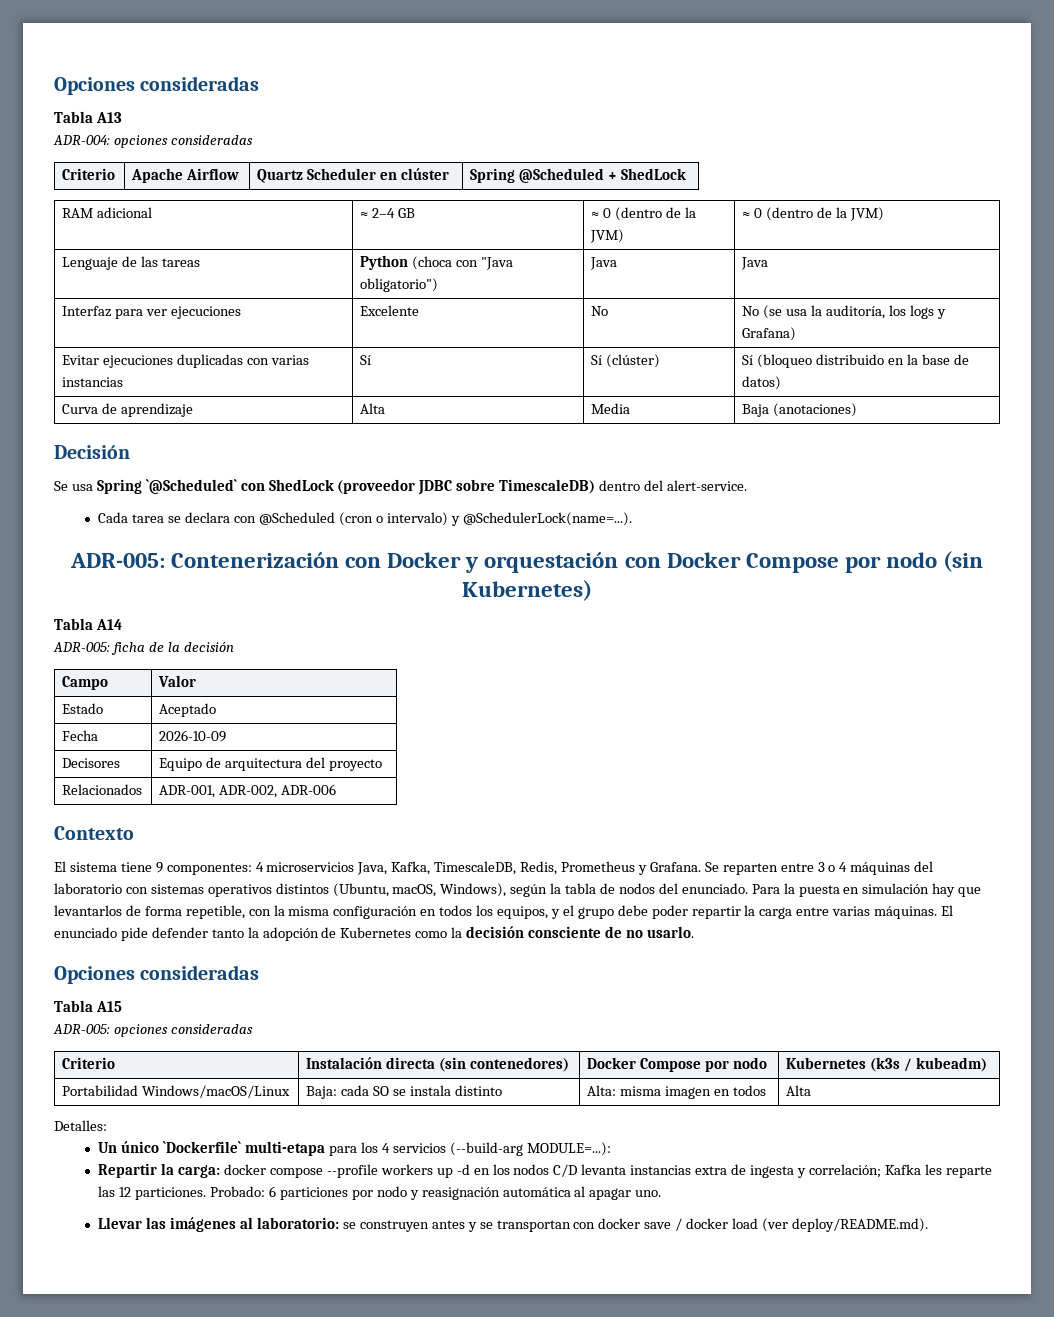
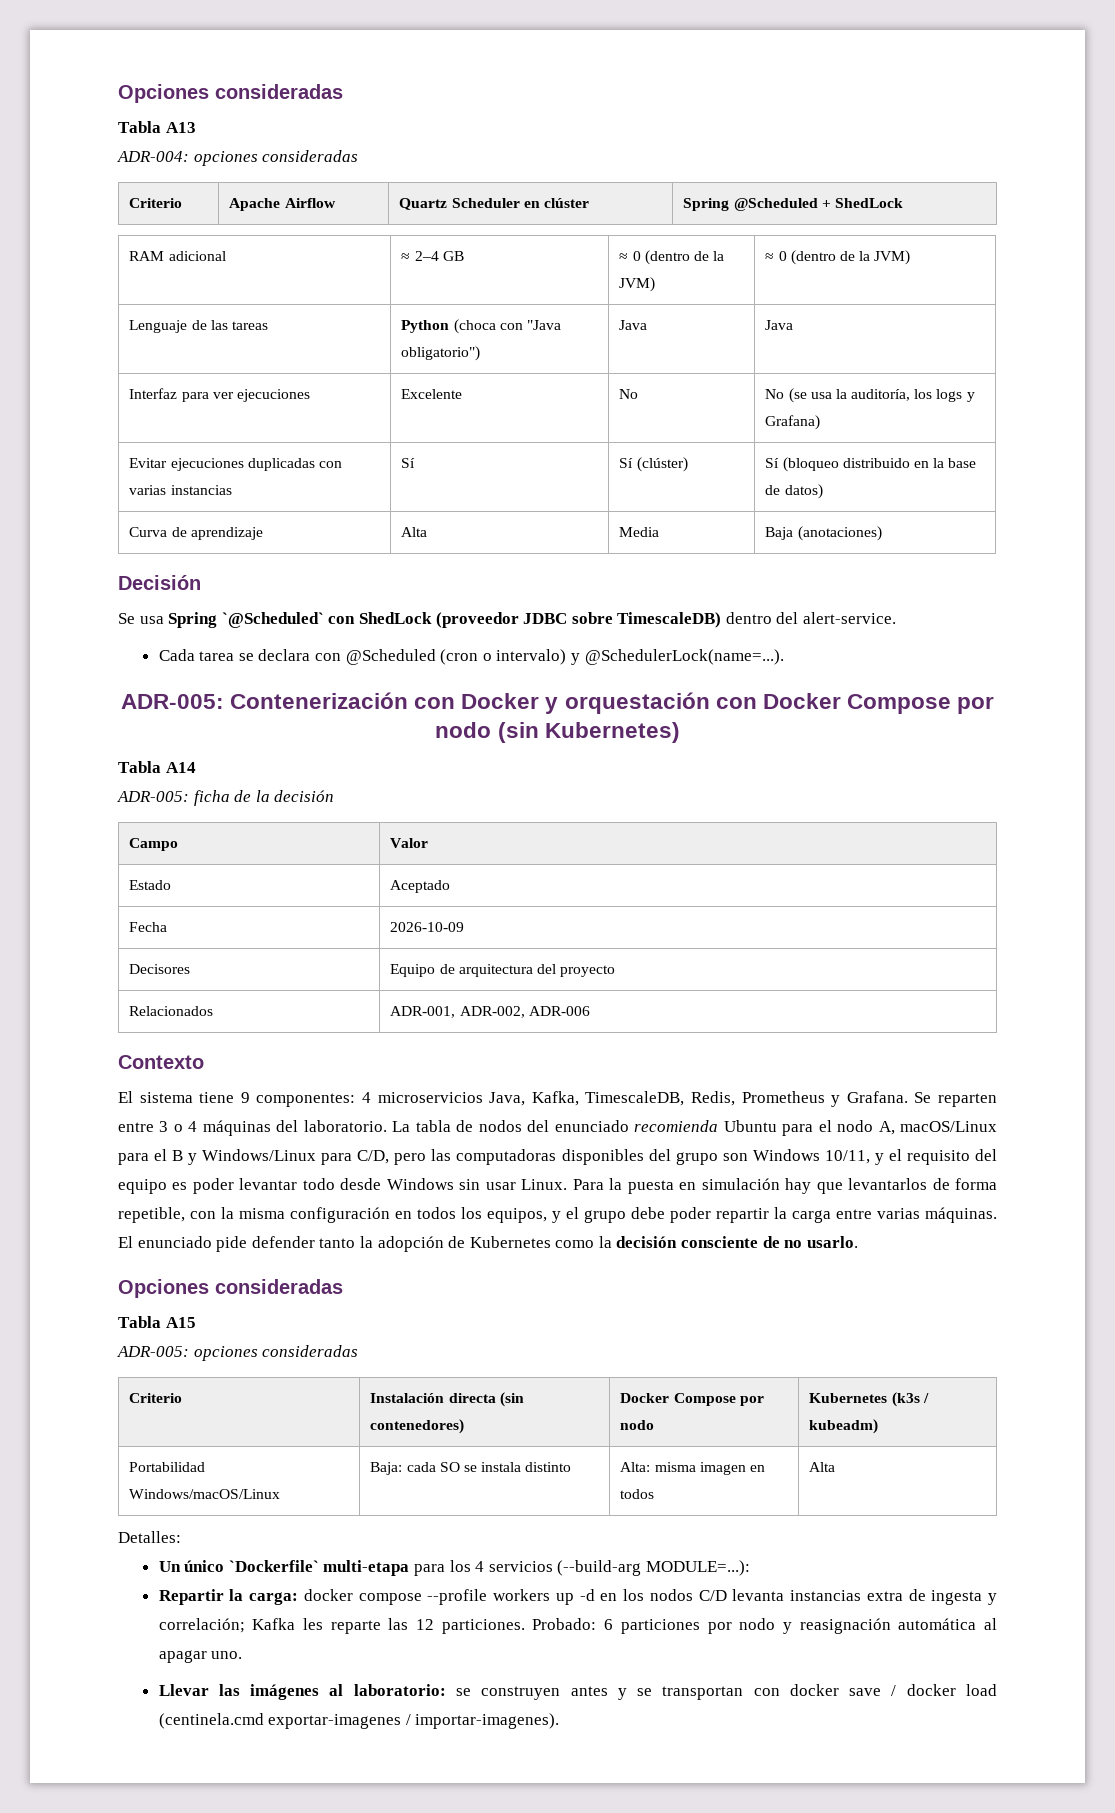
- Se reparten entre 3 o 4 máquinas del laboratorio con sistemas operativos distintos (Ubuntu, macOS, Windows), según la tabla de nodos del enunciado.
+ Se reparten entre 3 o 4 máquinas del laboratorio. La tabla de nodos del enunciado recomienda Ubuntu para el nodo A, macOS/Linux para el B y Windows/Linux para C/D, pero las computadoras disponibles del grupo son Windows 10/11, y el requisito del equipo es poder levantar todo desde Windows sin usar Linux.
- Llevar las imágenes al laboratorio: se construyen antes y se transportan con docker save / docker load (ver deploy/README.md).
+ Llevar las imágenes al laboratorio: se construyen antes y se transportan con docker save / docker load (centinela.cmd exportar-imagenes / importar-imagenes).

